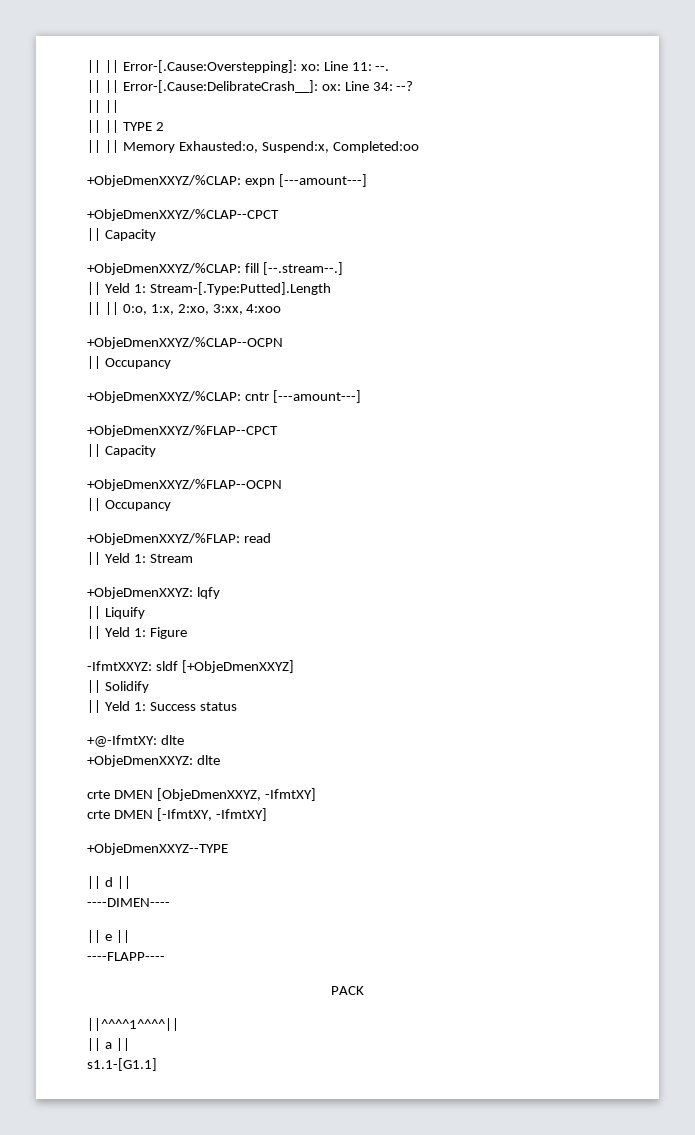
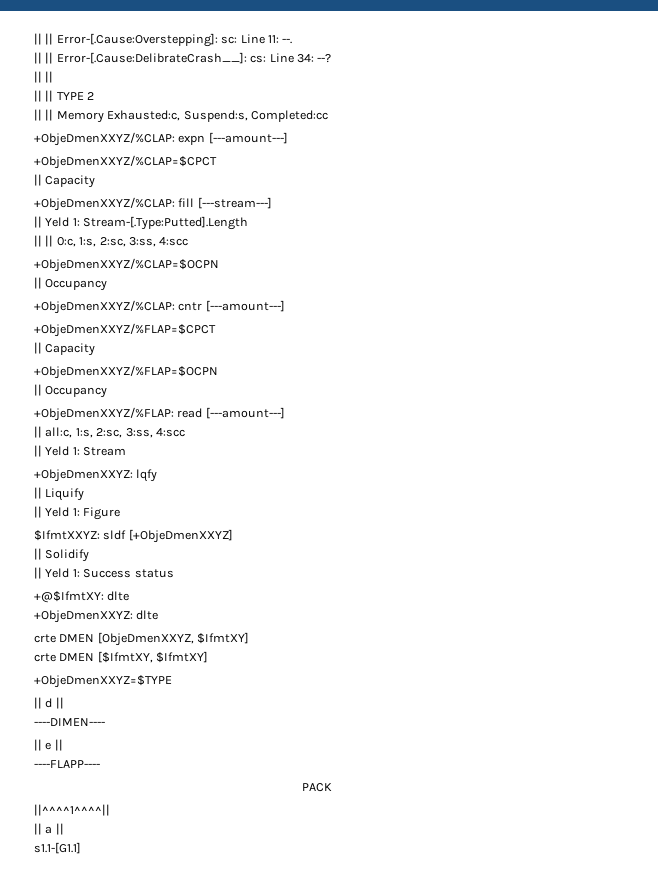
- || || Error-[.Cause:Overstepping]: xo: Line 11: --.
+ || || Error-[.Cause:Overstepping]: sc: Line 11: --.
- || || Error-[.Cause:DelibrateCrash__]: ox: Line 34: --?
+ || || Error-[.Cause:DelibrateCrash__]: cs: Line 34: --?
- || || Memory Exhausted:o, Suspend:x, Completed:oo
+ || || Memory Exhausted:c, Suspend:s, Completed:cc
- +ObjeDmenXXYZ/%CLAP--CPCT
+ +ObjeDmenXXYZ/%CLAP=$CPCT
- +ObjeDmenXXYZ/%CLAP: fill [--.stream--.]
+ +ObjeDmenXXYZ/%CLAP: fill [---stream---]
- || || 0:o, 1:x, 2:xo, 3:xx, 4:xoo
- +ObjeDmenXXYZ/%CLAP--OCPN
+ || || 0:c, 1:s, 2:sc, 3:ss, 4:scc
+ +ObjeDmenXXYZ/%CLAP=$OCPN
- +ObjeDmenXXYZ/%FLAP--CPCT
+ +ObjeDmenXXYZ/%FLAP=$CPCT
  || Capacity
- +ObjeDmenXXYZ/%FLAP--OCPN
+ +ObjeDmenXXYZ/%FLAP=$OCPN
- +ObjeDmenXXYZ/%FLAP: read
+ +ObjeDmenXXYZ/%FLAP: read [---amount---]
+ || all:c, 1:s, 2:sc, 3:ss, 4:scc
- -IfmtXXYZ: sldf [+ObjeDmenXXYZ]
+ $IfmtXXYZ: sldf [+ObjeDmenXXYZ]
- +@-IfmtXY: dlte
+ +@$IfmtXY: dlte
- crte DMEN [ObjeDmenXXYZ, -IfmtXY]
- crte DMEN [-IfmtXY, -IfmtXY]
- +ObjeDmenXXYZ--TYPE
+ crte DMEN [ObjeDmenXXYZ, $IfmtXY]
+ crte DMEN [$IfmtXY, $IfmtXY]
+ +ObjeDmenXXYZ=$TYPE

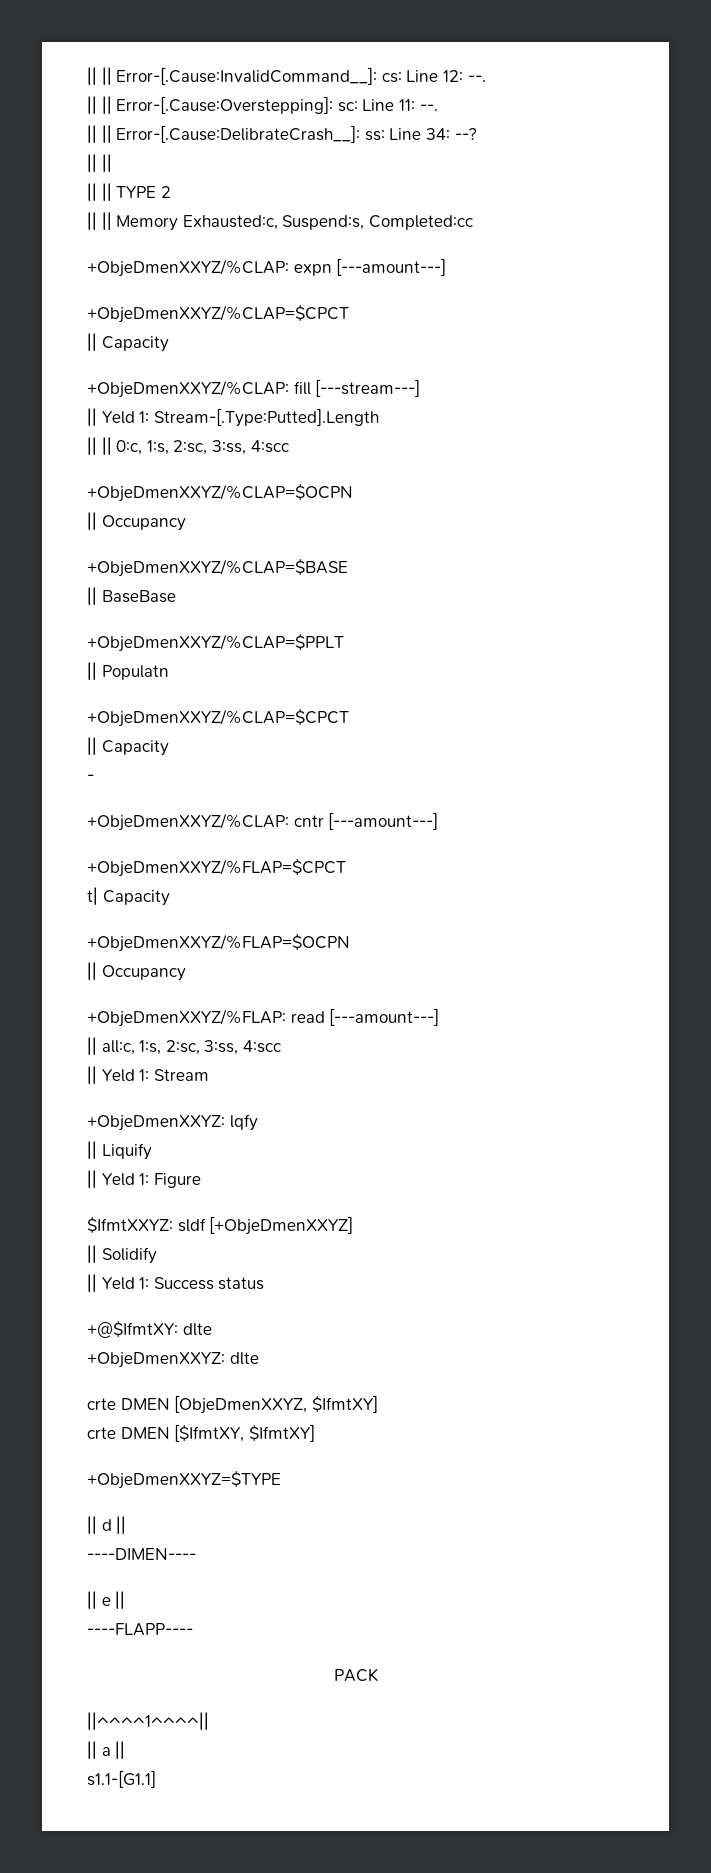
+ || || Error-[.Cause:InvalidCommand__]: cs: Line 12: --.
- || || Error-[.Cause:DelibrateCrash__]: cs: Line 34: --?
+ || || Error-[.Cause:DelibrateCrash__]: ss: Line 34: --?
+ +ObjeDmenXXYZ/%CLAP=$BASE
+ || BaseBase
+ +ObjeDmenXXYZ/%CLAP=$PPLT
+ || Populatn
+ +ObjeDmenXXYZ/%CLAP=$CPCT
+ || Capacity
+ -
  +ObjeDmenXXYZ/%FLAP=$CPCT
- || Capacity
+ t| Capacity

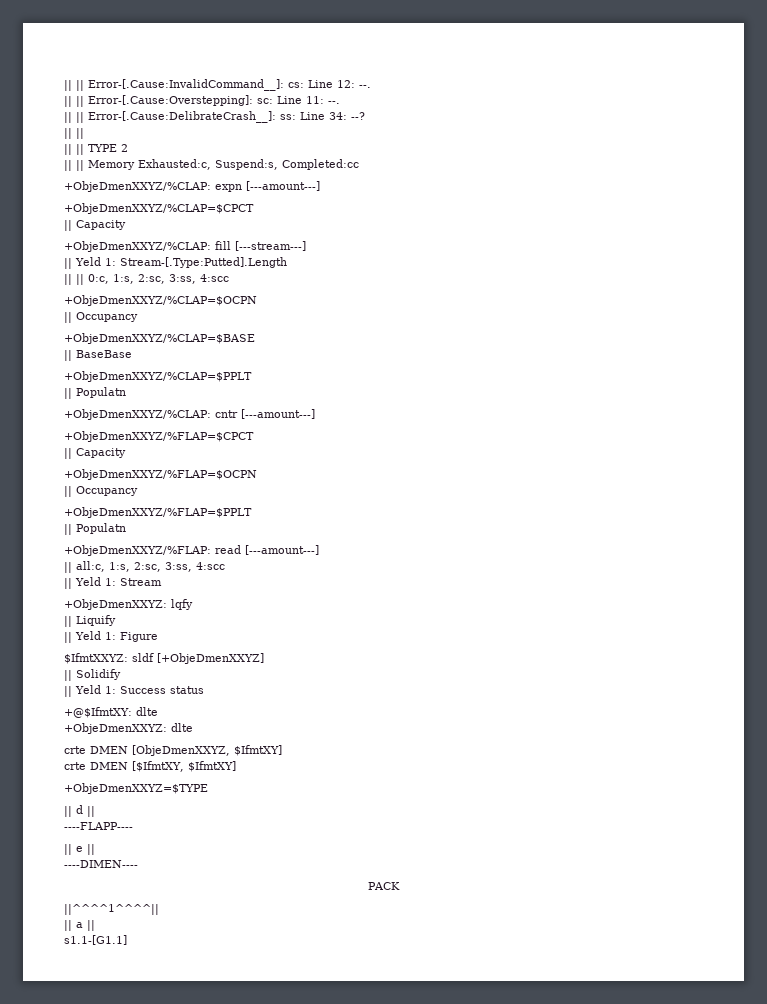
  +ObjeDmenXXYZ/%CLAP=$PPLT
  || Populatn
- +ObjeDmenXXYZ/%CLAP=$CPCT
- || Capacity
- -
  +ObjeDmenXXYZ/%FLAP=$CPCT
- t| Capacity
+ || Capacity
+ +ObjeDmenXXYZ/%FLAP=$PPLT
+ || Populatn
- ----DIMEN----
+ ----FLAPP----
- ----FLAPP----
+ ----DIMEN----

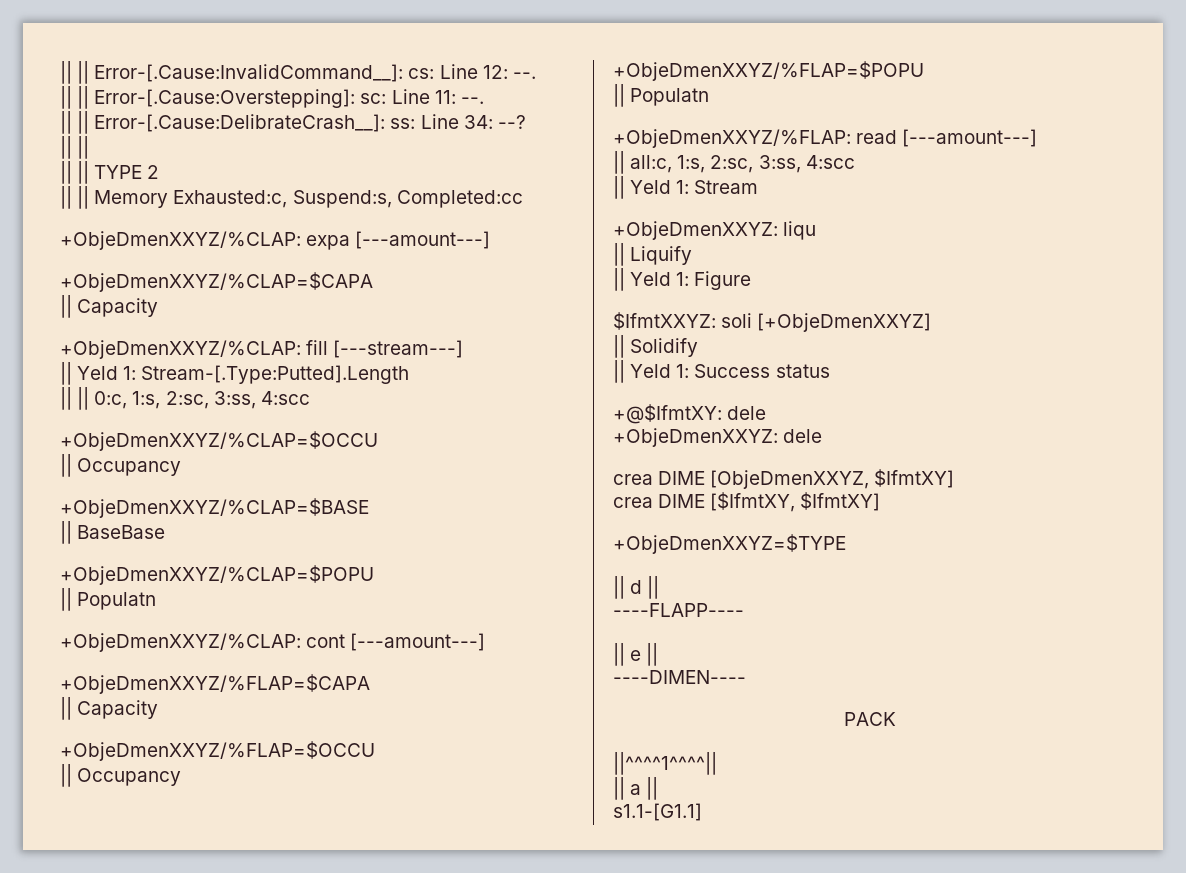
- +ObjeDmenXXYZ/%CLAP: expn [---amount---]
- +ObjeDmenXXYZ/%CLAP=$CPCT
+ +ObjeDmenXXYZ/%CLAP: expa [---amount---]
+ +ObjeDmenXXYZ/%CLAP=$CAPA
- +ObjeDmenXXYZ/%CLAP=$OCPN
+ +ObjeDmenXXYZ/%CLAP=$OCCU
- +ObjeDmenXXYZ/%CLAP=$PPLT
+ +ObjeDmenXXYZ/%CLAP=$POPU
- +ObjeDmenXXYZ/%CLAP: cntr [---amount---]
- +ObjeDmenXXYZ/%FLAP=$CPCT
+ +ObjeDmenXXYZ/%CLAP: cont [---amount---]
+ +ObjeDmenXXYZ/%FLAP=$CAPA
  || Capacity
- +ObjeDmenXXYZ/%FLAP=$OCPN
+ +ObjeDmenXXYZ/%FLAP=$OCCU
  || Occupancy
- +ObjeDmenXXYZ/%FLAP=$PPLT
+ +ObjeDmenXXYZ/%FLAP=$POPU
- +ObjeDmenXXYZ: lqfy
+ +ObjeDmenXXYZ: liqu
- $IfmtXXYZ: sldf [+ObjeDmenXXYZ]
+ $IfmtXXYZ: soli [+ObjeDmenXXYZ]
- +@$IfmtXY: dlte
- +ObjeDmenXXYZ: dlte
- crte DMEN [ObjeDmenXXYZ, $IfmtXY]
+ +@$IfmtXY: dele
+ +ObjeDmenXXYZ: dele
+ crea DIME [ObjeDmenXXYZ, $IfmtXY]
- crte DMEN [$IfmtXY, $IfmtXY]
+ crea DIME [$IfmtXY, $IfmtXY]

